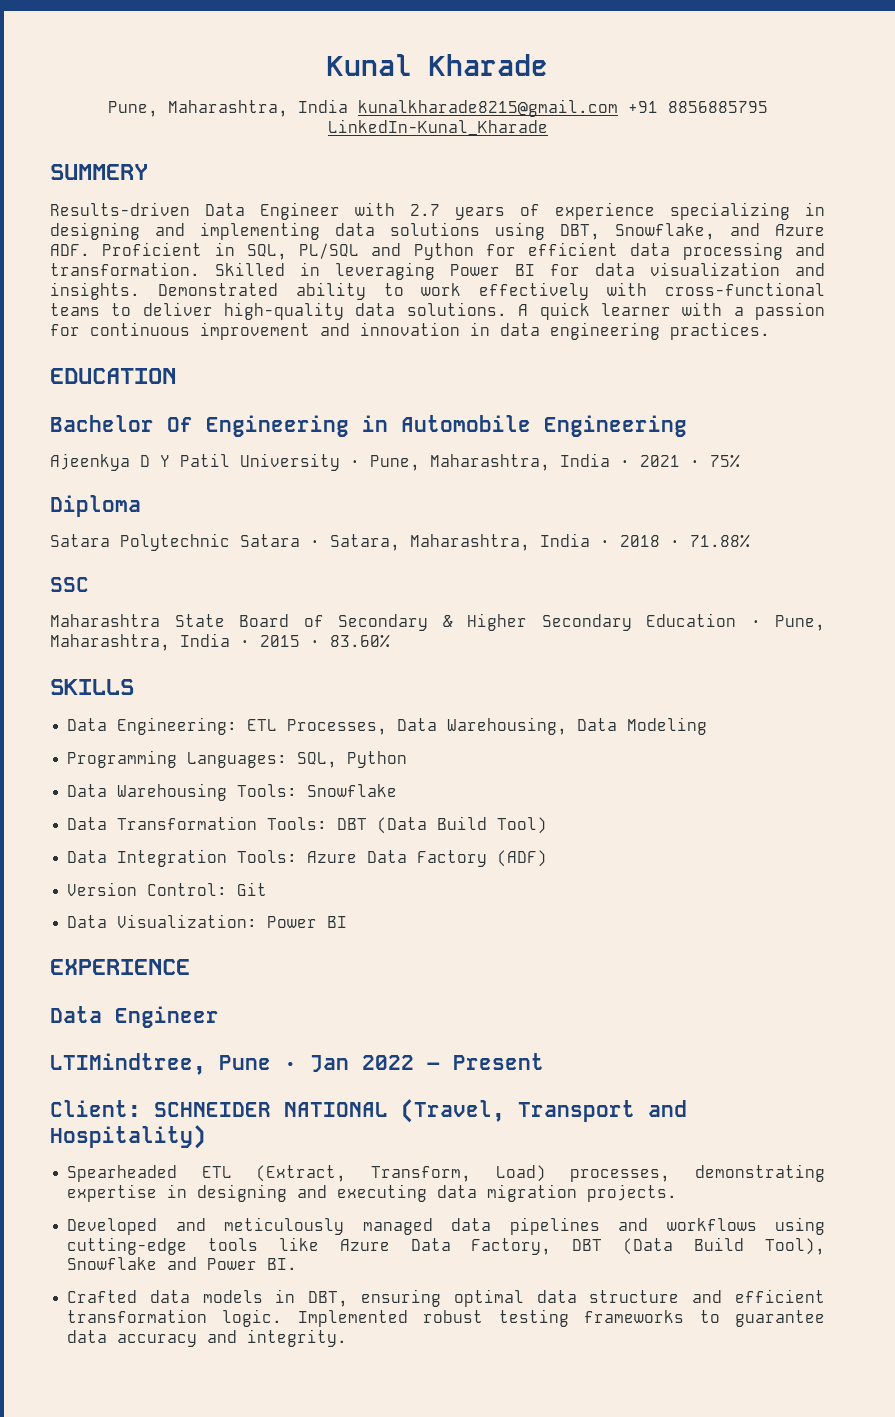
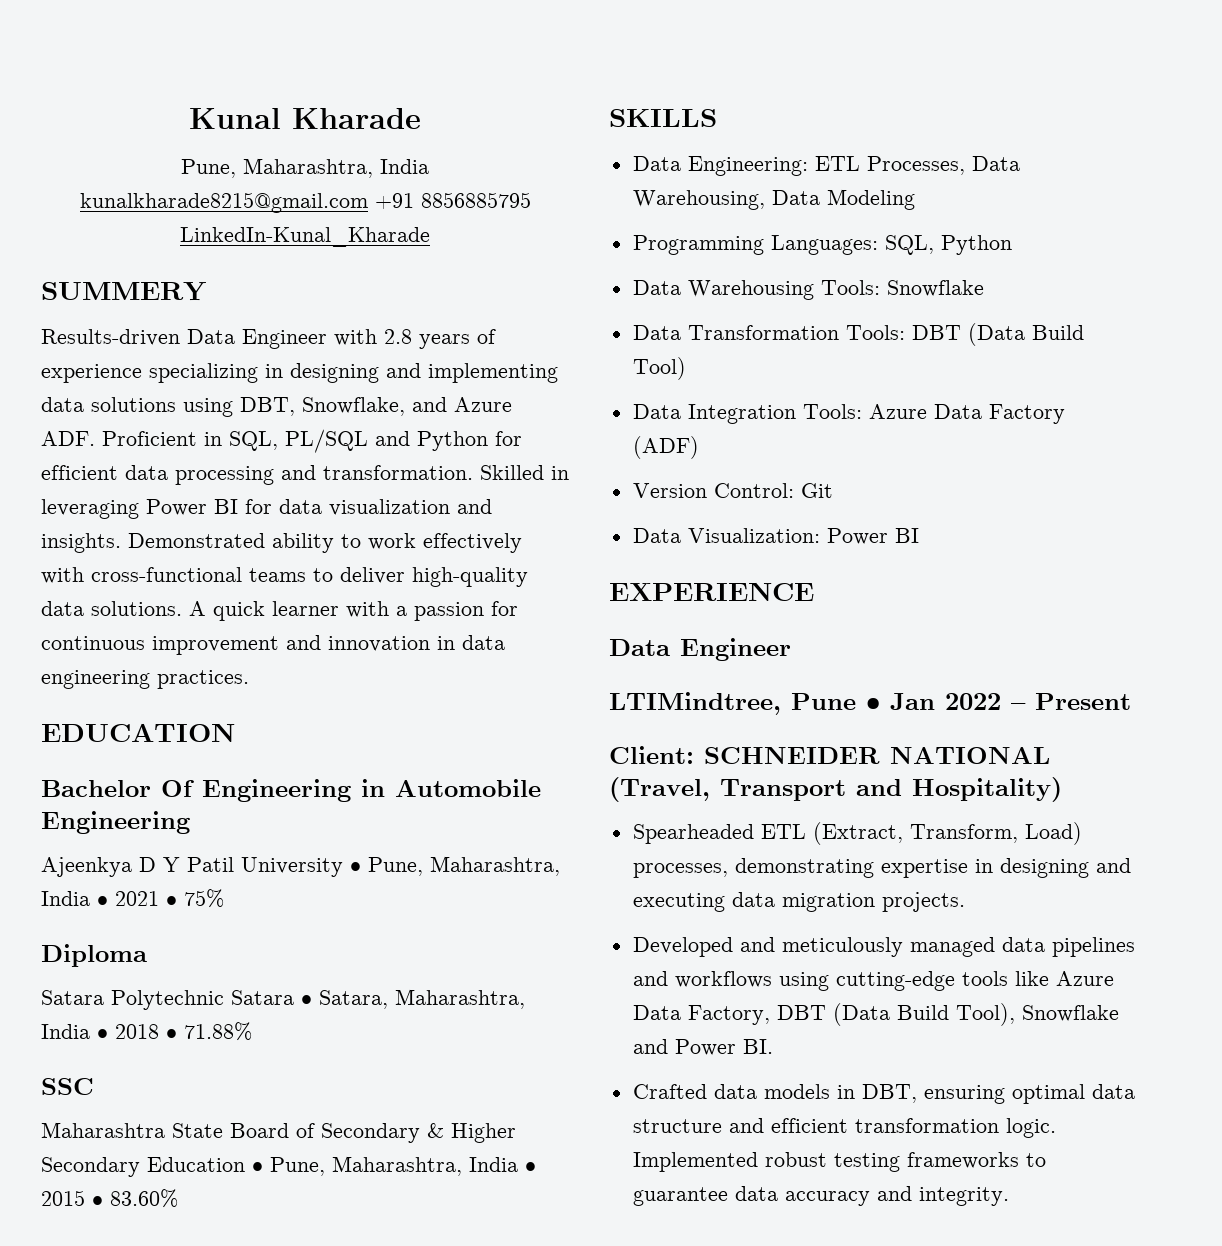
- Results-driven Data Engineer with 2.7 years of experience specializing in designing and implementing data solutions using DBT, Snowflake, and Azure ADF. Proficient in SQL, PL/SQL and Python for efficient data processing and transformation.
+ Results-driven Data Engineer with 2.8 years of experience specializing in designing and implementing data solutions using DBT, Snowflake, and Azure ADF. Proficient in SQL, PL/SQL and Python for efficient data processing and transformation.

